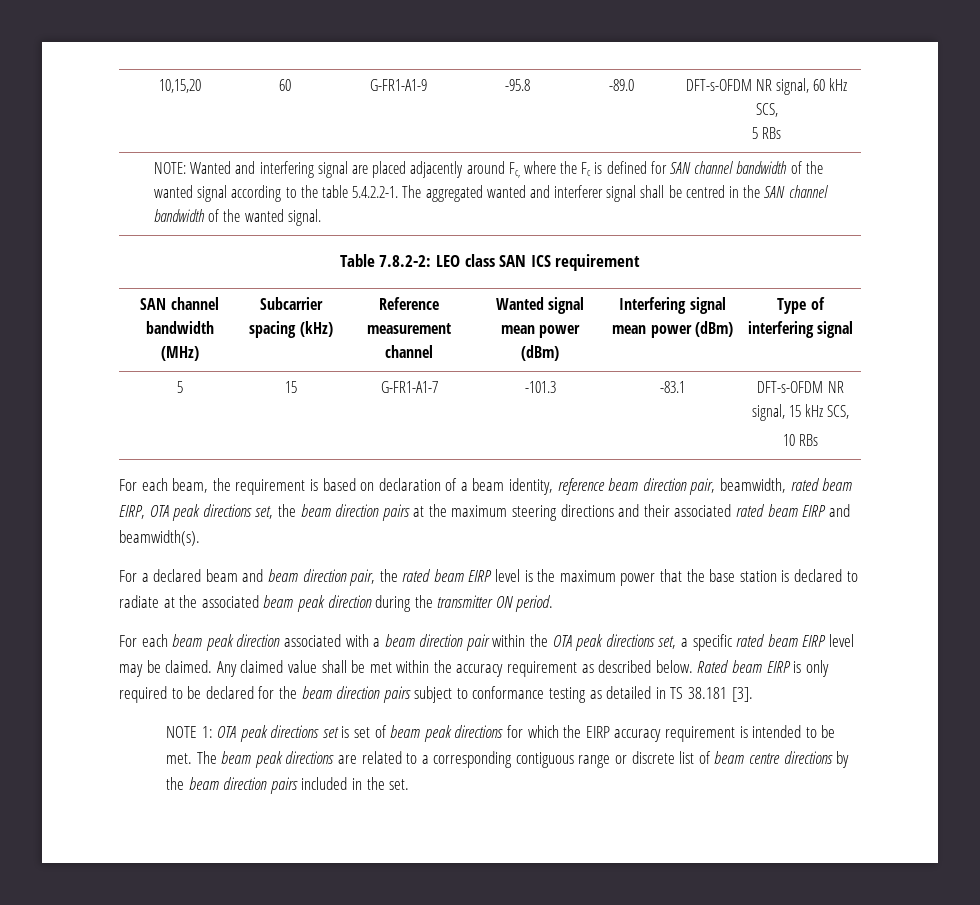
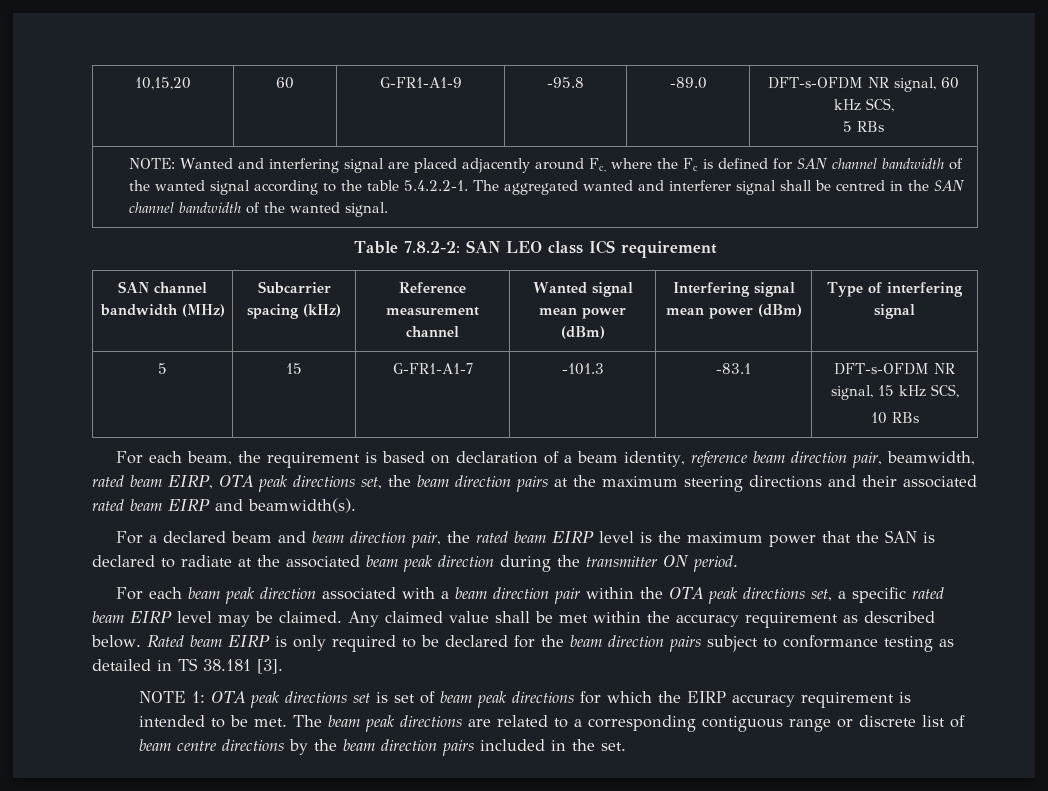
- Table 7.8.2-2: LEO class SAN ICS requirement
+ Table 7.8.2-2: SAN LEO class ICS requirement
- For a declared beam and beam direction pair, the rated beam EIRP level is the maximum power that the base station is declared to radiate at the associated beam peak direction during the transmitter ON period.
+ For a declared beam and beam direction pair, the rated beam EIRP level is the maximum power that the SAN is declared to radiate at the associated beam peak direction during the transmitter ON period.

